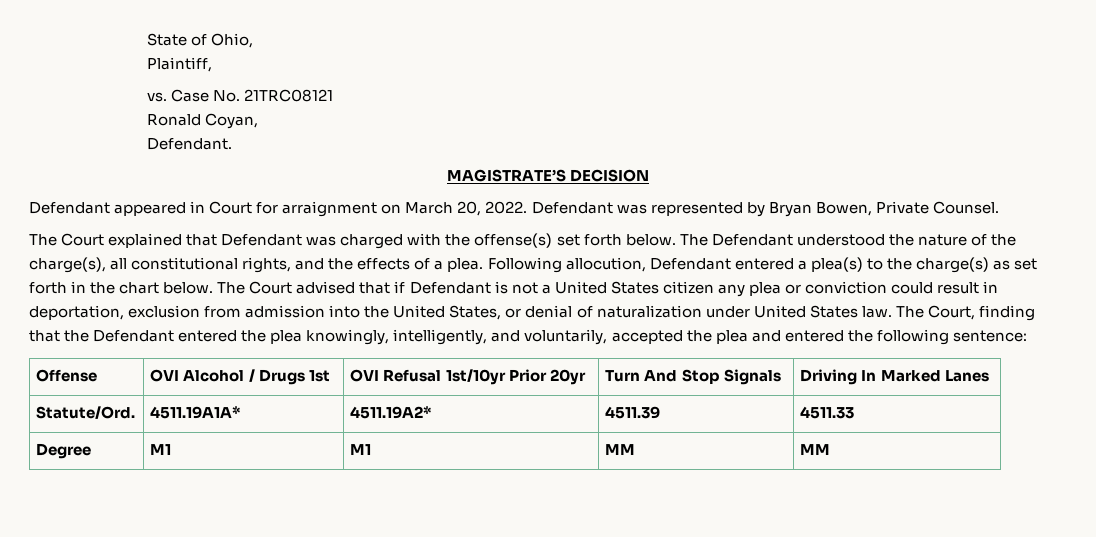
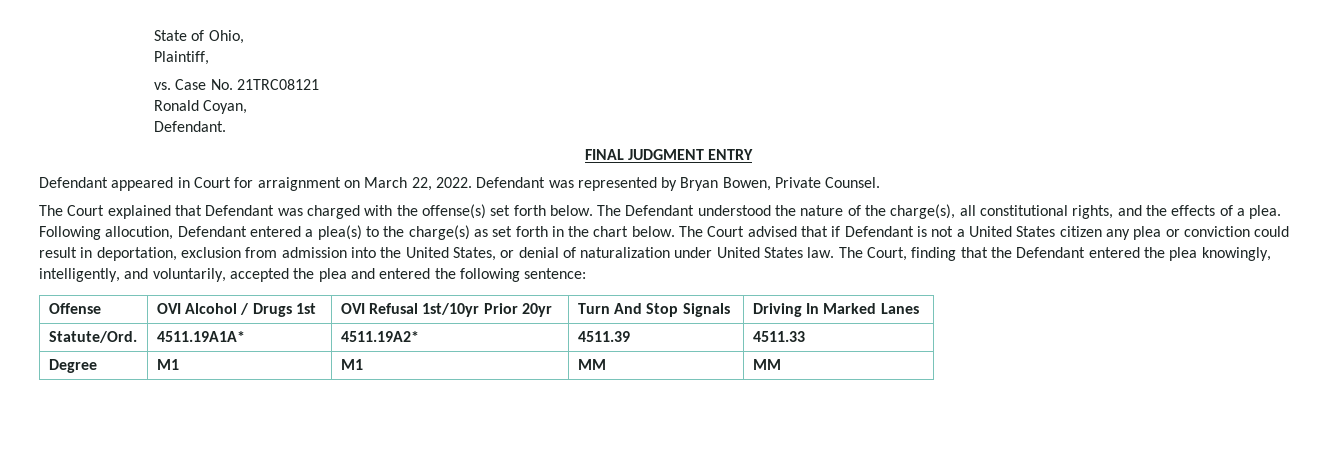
- MAGISTRATE’S DECISION
+ FINAL JUDGMENT ENTRY
- Defendant appeared in Court for arraignment on March 20, 2022.
+ Defendant appeared in Court for arraignment on March 22, 2022.

